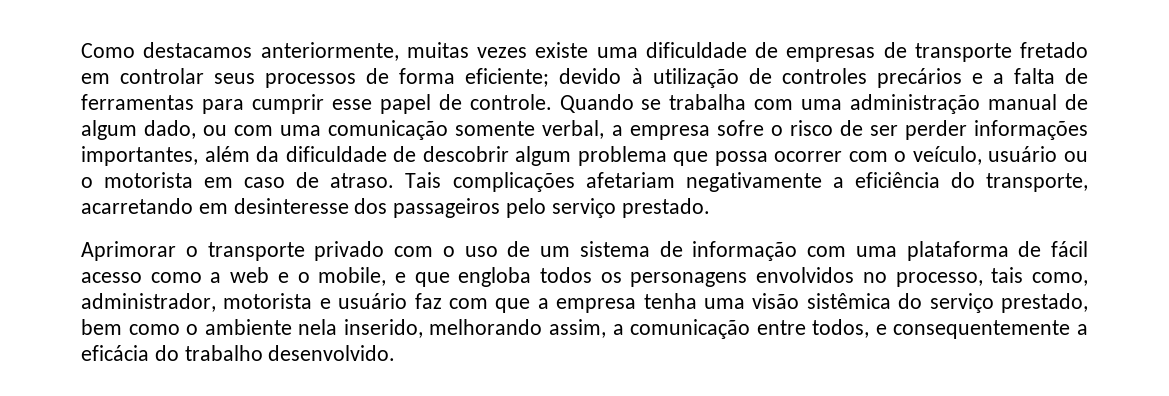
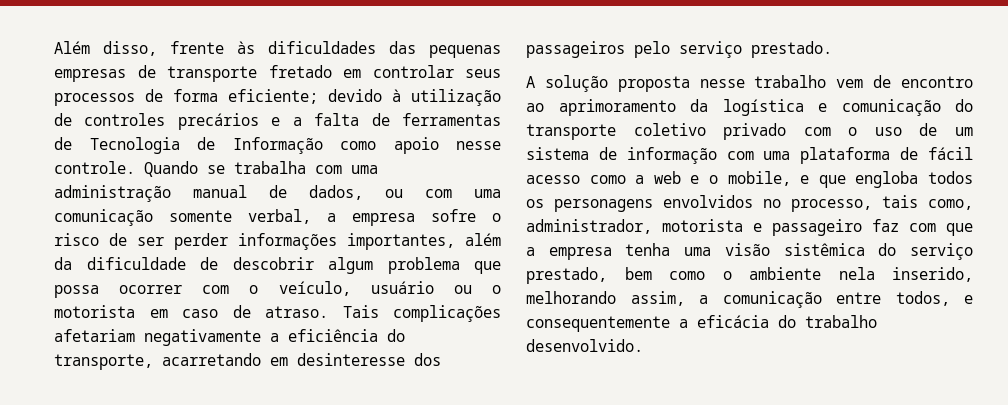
- Como destacamos anteriormente, muitas vezes existe uma dificuldade de empresas de transporte fretado em controlar seus processos de forma eficiente; devido à utilização de controles precários e a falta de ferramentas para cumprir esse papel de controle.
+ Além disso, frente às dificuldades das pequenas empresas de transporte fretado em controlar seus processos de forma eficiente; devido à utilização de controles precários e a falta de ferramentas de Tecnologia de Informação como apoio nesse controle.
- Quando se trabalha com uma administração manual de algum dado, ou com uma comunicação somente verbal, a empresa sofre o risco de ser perder informações importantes, além da dificuldade de descobrir algum problema que possa ocorrer com o veículo, usuário ou o motorista em caso de atraso.
+ Quando se trabalha com uma administração manual de dados, ou com uma comunicação somente verbal, a empresa sofre o risco de ser perder informações importantes, além da dificuldade de descobrir algum problema que possa ocorrer com o veículo, usuário ou o motorista em caso de atraso.
- Aprimorar o transporte privado com o uso de um sistema de informação com uma plataforma de fácil acesso como a web e o mobile, e que engloba todos os personagens envolvidos no processo, tais como, administrador, motorista e usuário faz com que a empresa tenha uma visão sistêmica do serviço prestado, bem como o ambiente nela inserido, melhorando assim, a comunicação entre todos, e consequentemente a eficácia do trabalho desenvolvido.
+ A solução proposta nesse trabalho vem de encontro ao aprimoramento da logística e comunicação do transporte coletivo privado com o uso de um sistema de informação com uma plataforma de fácil acesso como a web e o mobile, e que engloba todos os personagens envolvidos no processo, tais como, administrador, motorista e passageiro faz com que a empresa tenha uma visão sistêmica do serviço prestado, bem como o ambiente nela inserido, melhorando assim, a comunicação entre todos, e consequentemente a eficácia do trabalho desenvolvido.

